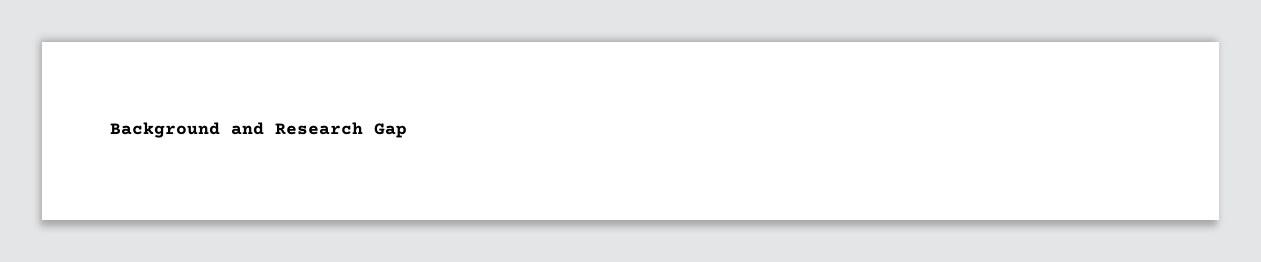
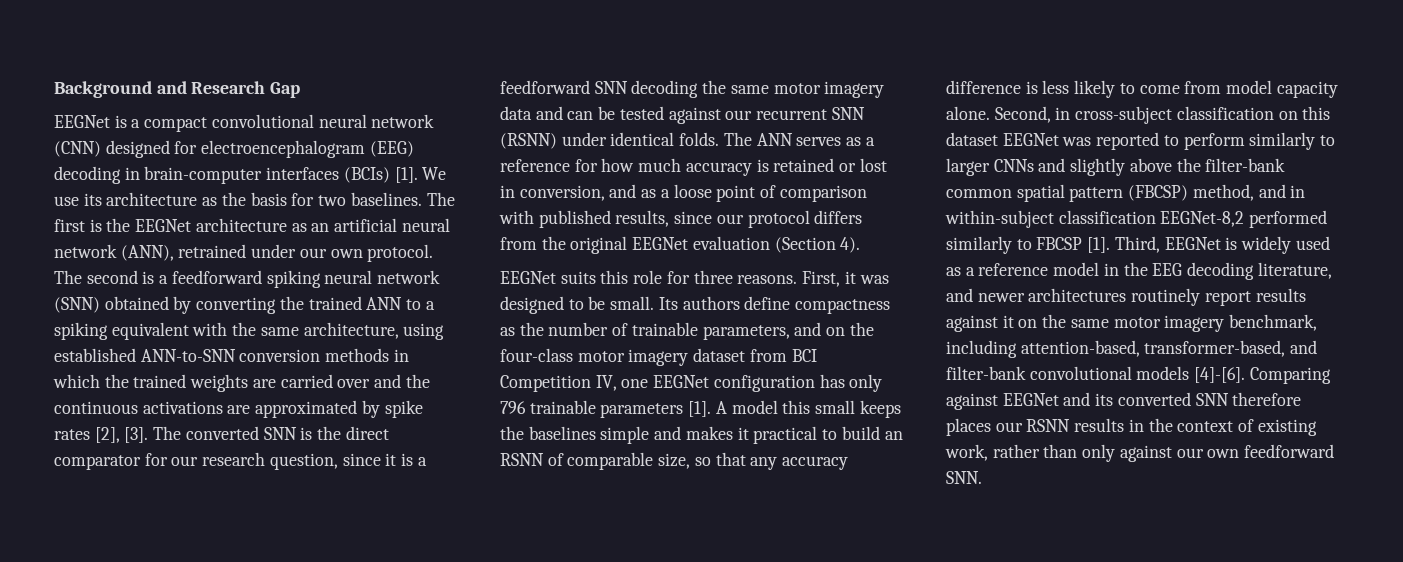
+ EEGNet is a compact convolutional neural network (CNN) designed for electroencephalogram (EEG) decoding in brain-computer interfaces (BCIs) [1]. We use its architecture as the basis for two baselines. The first is the EEGNet architecture as an artificial neural network (ANN), retrained under our own protocol. The second is a feedforward spiking neural network (SNN) obtained by converting the trained ANN to a spiking equivalent with the same architecture, using established ANN-to-SNN conversion methods in which the trained weights are carried over and the continuous activations are approximated by spike rates [2], [3]. The converted SNN is the direct comparator for our research question, since it is a feedforward SNN decoding the same motor imagery data and can be tested against our recurrent SNN (RSNN) under identical folds. The ANN serves as a reference for how much accuracy is retained or lost in conversion, and as a loose point of comparison with published results, since our protocol differs from the original EEGNet evaluation (Section 4).
+ EEGNet suits this role for three reasons. First, it was designed to be small. Its authors define compactness as the number of trainable parameters, and on the four-class motor imagery dataset from BCI Competition IV, one EEGNet configuration has only 796 trainable parameters [1]. A model this small keeps the baselines simple and makes it practical to build an RSNN of comparable size, so that any accuracy difference is less likely to come from model capacity alone. Second, in cross-subject classification on this dataset EEGNet was reported to perform similarly to larger CNNs and slightly above the filter-bank common spatial pattern (FBCSP) method, and in within-subject classification EEGNet-8,2 performed similarly to FBCSP [1]. Third, EEGNet is widely used as a reference model in the EEG decoding literature, and newer architectures routinely report results against it on the same motor imagery benchmark, including attention-based, transformer-based, and filter-bank convolutional models [4]-[6]. Comparing against EEGNet and its converted SNN therefore places our RSNN results in the context of existing work, rather than only against our own feedforward SNN.

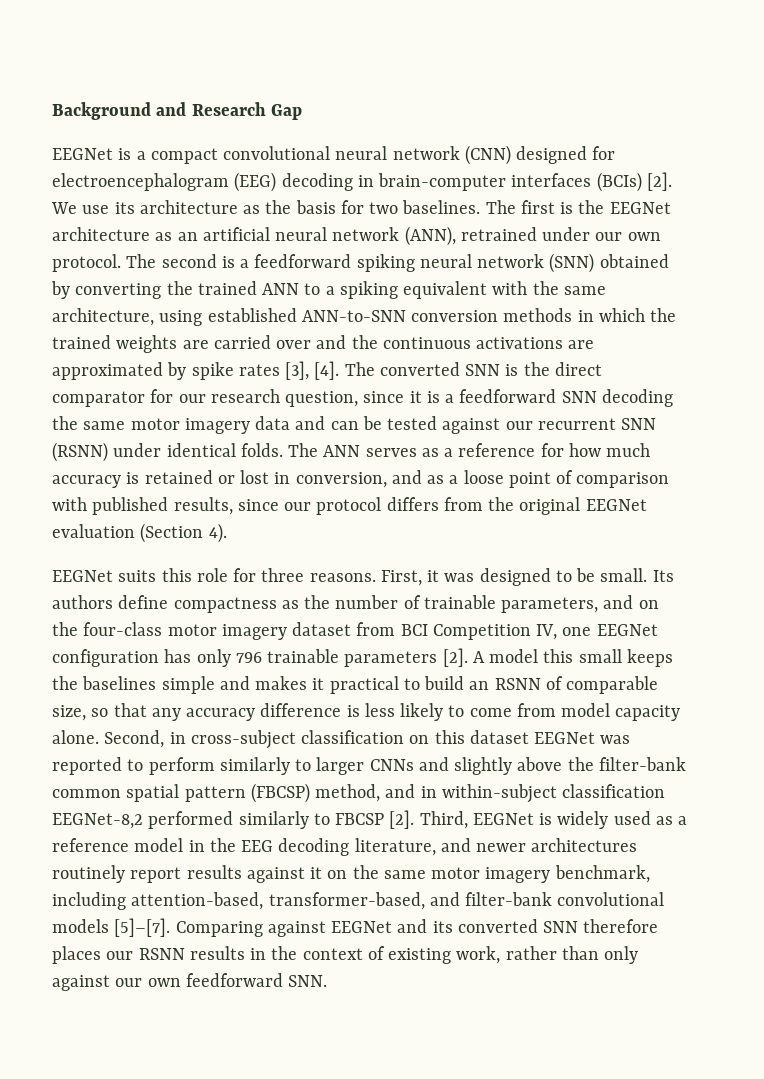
- EEGNet is a compact convolutional neural network (CNN) designed for electroencephalogram (EEG) decoding in brain-computer interfaces (BCIs) [1].
+ EEGNet is a compact convolutional neural network (CNN) designed for electroencephalogram (EEG) decoding in brain-computer interfaces (BCIs) [2].
- The second is a feedforward spiking neural network (SNN) obtained by converting the trained ANN to a spiking equivalent with the same architecture, using established ANN-to-SNN conversion methods in which the trained weights are carried over and the continuous activations are approximated by spike rates [2], [3].
+ The second is a feedforward spiking neural network (SNN) obtained by converting the trained ANN to a spiking equivalent with the same architecture, using established ANN-to-SNN conversion methods in which the trained weights are carried over and the continuous activations are approximated by spike rates [3], [4].
- Its authors define compactness as the number of trainable parameters, and on the four-class motor imagery dataset from BCI Competition IV, one EEGNet configuration has only 796 trainable parameters [1].
+ Its authors define compactness as the number of trainable parameters, and on the four-class motor imagery dataset from BCI Competition IV, one EEGNet configuration has only 796 trainable parameters [2].
- Second, in cross-subject classification on this dataset EEGNet was reported to perform similarly to larger CNNs and slightly above the filter-bank common spatial pattern (FBCSP) method, and in within-subject classification EEGNet-8,2 performed similarly to FBCSP [1].
+ Second, in cross-subject classification on this dataset EEGNet was reported to perform similarly to larger CNNs and slightly above the filter-bank common spatial pattern (FBCSP) method, and in within-subject classification EEGNet-8,2 performed similarly to FBCSP [2].
- Third, EEGNet is widely used as a reference model in the EEG decoding literature, and newer architectures routinely report results against it on the same motor imagery benchmark, including attention-based, transformer-based, and filter-bank convolutional models [4]-[6].
+ Third, EEGNet is widely used as a reference model in the EEG decoding literature, and newer architectures routinely report results against it on the same motor imagery benchmark, including attention-based, transformer-based, and filter-bank convolutional models [5]–[7].

